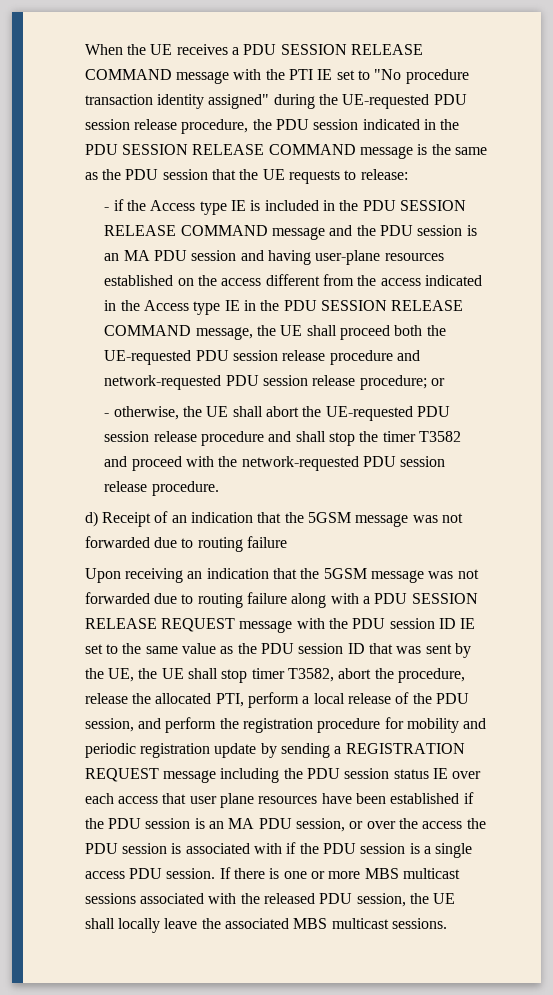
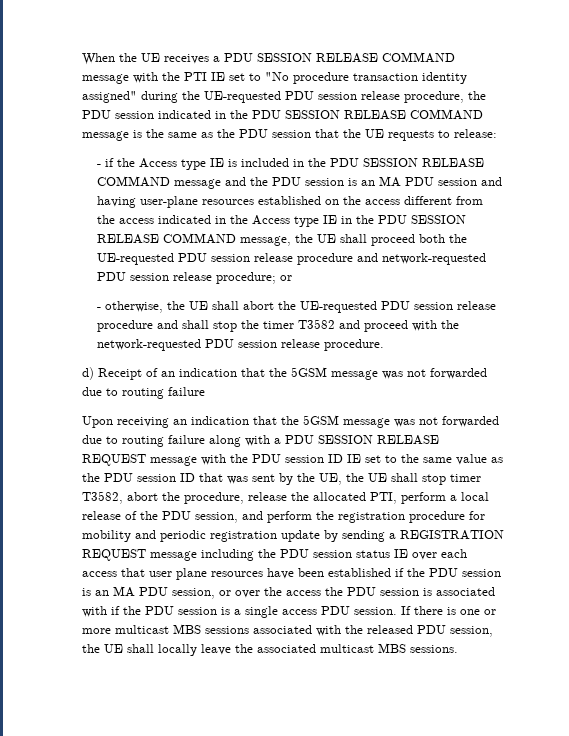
- If there is one or more MBS multicast sessions associated with the released PDU session, the UE shall locally leave the associated MBS multicast sessions.
+ If there is one or more multicast MBS sessions associated with the released PDU session, the UE shall locally leave the associated multicast MBS sessions.

